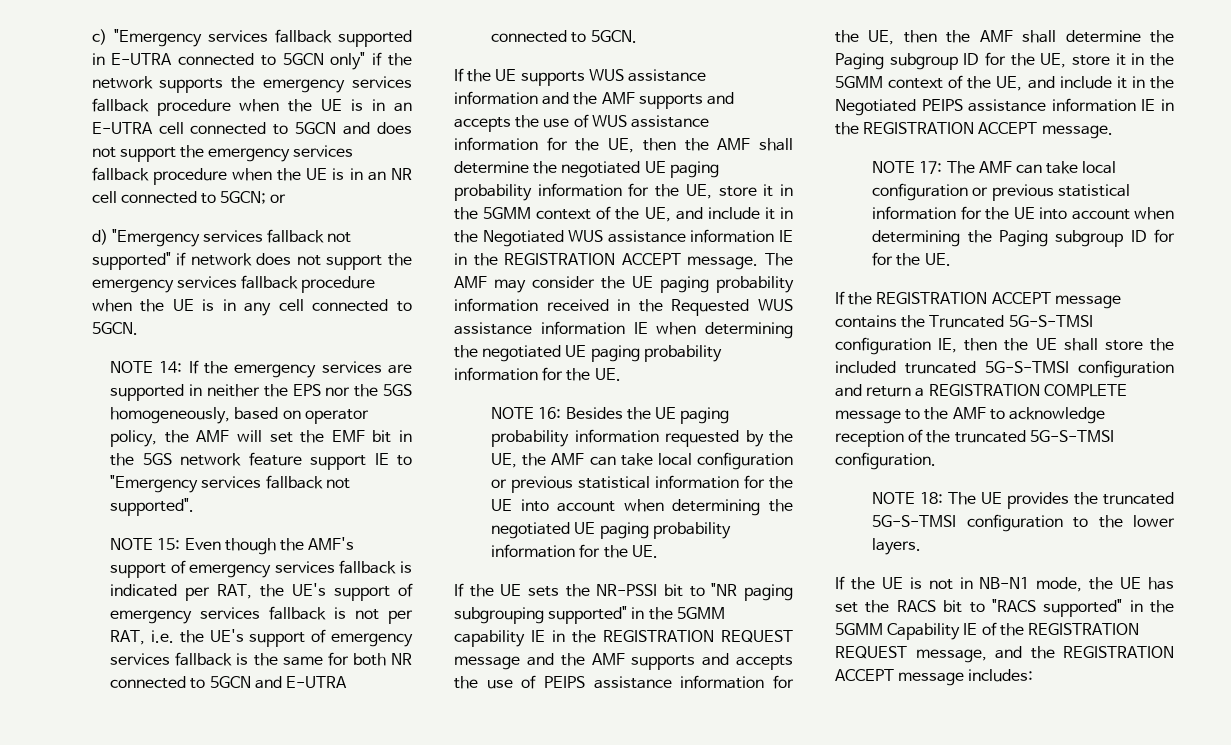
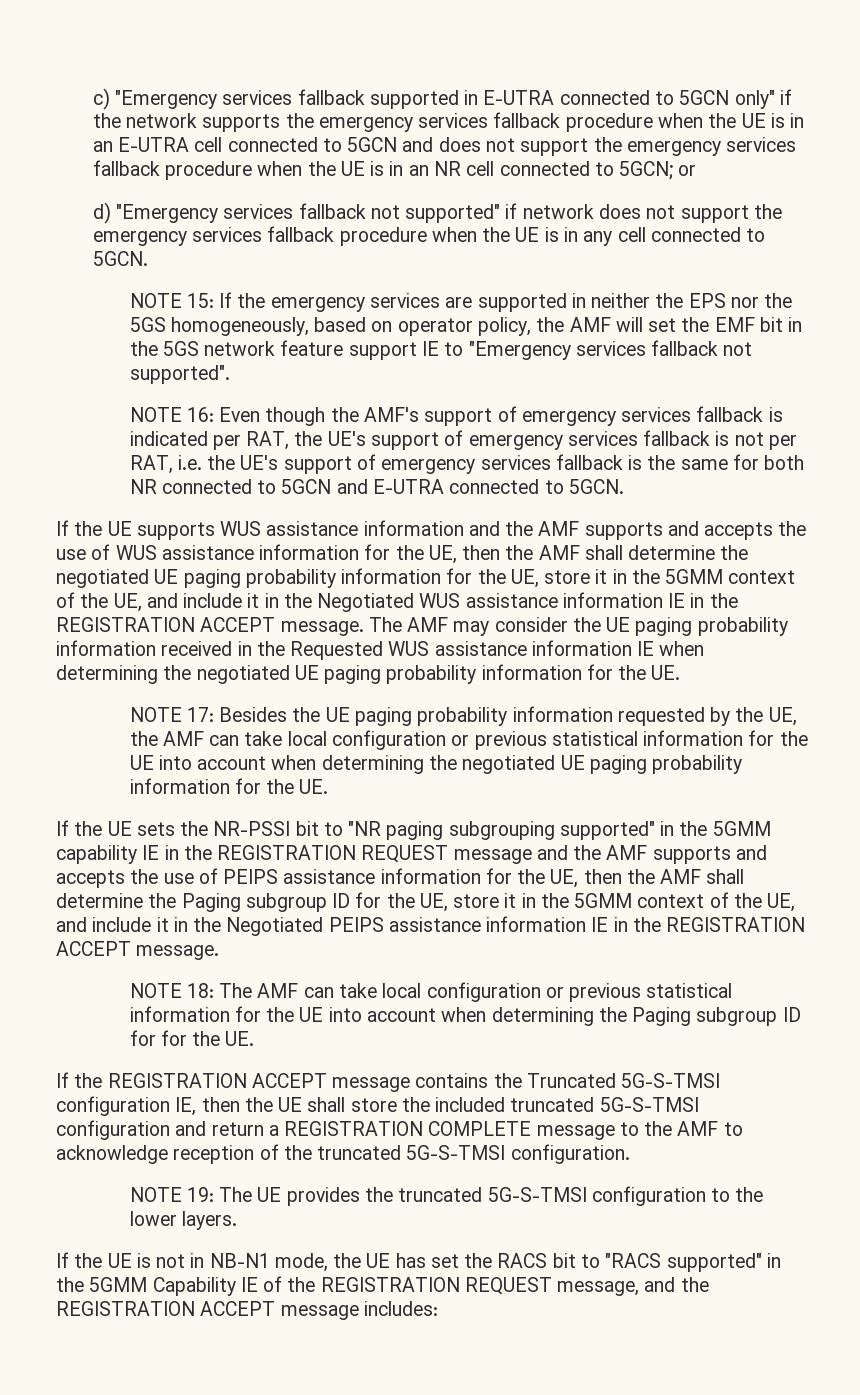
- NOTE 14: If the emergency services are supported in neither the EPS nor the 5GS homogeneously, based on operator policy, the AMF will set the EMF bit in the 5GS network feature support IE to "Emergency services fallback not supported".
+ NOTE 15: If the emergency services are supported in neither the EPS nor the 5GS homogeneously, based on operator policy, the AMF will set the EMF bit in the 5GS network feature support IE to "Emergency services fallback not supported".
- NOTE 15: Even though the AMF's support of emergency services fallback is indicated per RAT, the UE's support of emergency services fallback is not per RAT, i.e. the UE's support of emergency services fallback is the same for both NR connected to 5GCN and E-UTRA connected to 5GCN.
+ NOTE 16: Even though the AMF's support of emergency services fallback is indicated per RAT, the UE's support of emergency services fallback is not per RAT, i.e. the UE's support of emergency services fallback is the same for both NR connected to 5GCN and E-UTRA connected to 5GCN.
- NOTE 16: Besides the UE paging probability information requested by the UE, the AMF can take local configuration or previous statistical information for the UE into account when determining the negotiated UE paging probability information for the UE.
+ NOTE 17: Besides the UE paging probability information requested by the UE, the AMF can take local configuration or previous statistical information for the UE into account when determining the negotiated UE paging probability information for the UE.
- NOTE 17: The AMF can take local configuration or previous statistical information for the UE into account when determining the Paging subgroup ID for for the UE.
+ NOTE 18: The AMF can take local configuration or previous statistical information for the UE into account when determining the Paging subgroup ID for for the UE.
- NOTE 18: The UE provides the truncated 5G-S-TMSI configuration to the lower layers.
+ NOTE 19: The UE provides the truncated 5G-S-TMSI configuration to the lower layers.

